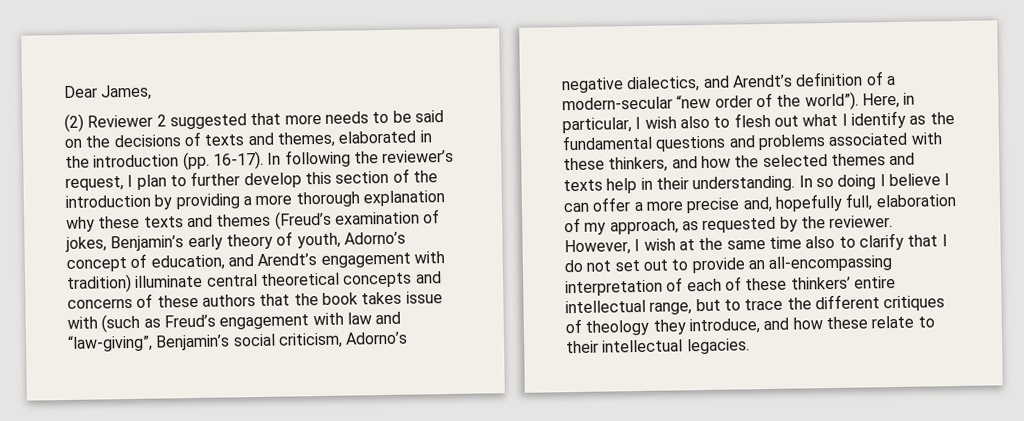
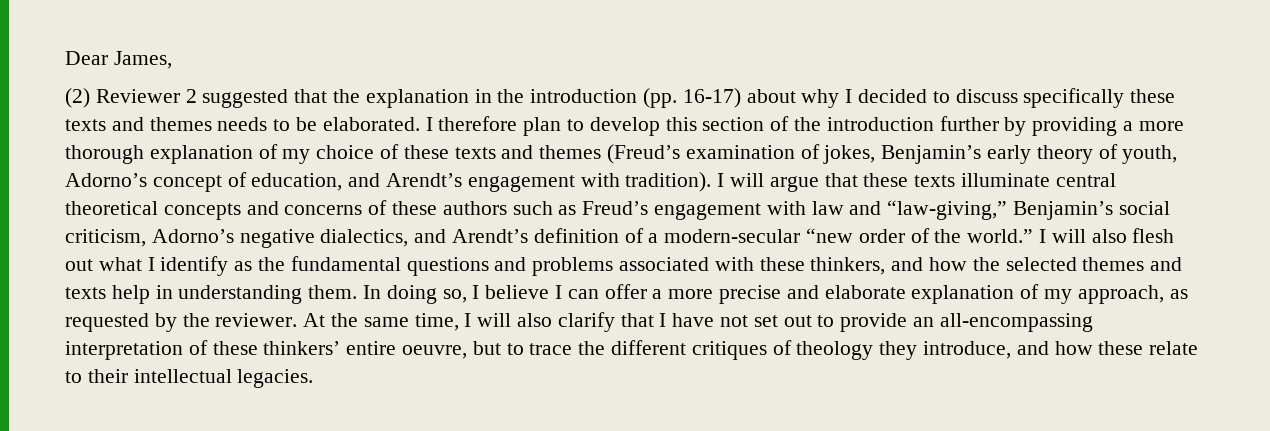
- (2) Reviewer 2 suggested that more needs to be said on the decisions of texts and themes, elaborated in the introduction (pp. 16-17). In following the reviewer’s request, I plan to further develop this section of the introduction by providing a more thorough explanation why these texts and themes (Freud’s examination of jokes, Benjamin’s early theory of youth, Adorno’s concept of education, and Arendt’s engagement with tradition) illuminate central theoretical concepts and concerns of these authors that the book takes issue with (such as Freud’s engagement with law and “law-giving”, Benjamin’s social criticism, Adorno’s negative dialectics, and Arendt’s definition of a modern-secular “new order of the world”). Here, in particular, I wish also to flesh out what I identify as the fundamental questions and problems associated with these thinkers, and how the selected themes and texts help in their understanding. In so doing I believe I can offer a more precise and, hopefully full, elaboration of my approach, as requested by the reviewer.
+ (2) Reviewer 2 suggested that the explanation in the introduction (pp. 16-17) about why I decided to discuss specifically these texts and themes needs to be elaborated. I therefore plan to develop this section of the introduction further by providing a more thorough explanation of my choice of these texts and themes (Freud’s examination of jokes, Benjamin’s early theory of youth, Adorno’s concept of education, and Arendt’s engagement with tradition). I will argue that these texts illuminate central theoretical concepts and concerns of these authors such as Freud’s engagement with law and “law-giving,” Benjamin’s social criticism, Adorno’s negative dialectics, and Arendt’s definition of a modern-secular “new order of the world.” I will also flesh out what I identify as the fundamental questions and problems associated with these thinkers, and how the selected themes and texts help in understanding them. In doing so, I believe I can offer a more precise and elaborate explanation of my approach, as requested by the reviewer.
- However, I wish at the same time also to clarify that I do not set out to provide an all-encompassing interpretation of each of these thinkers’ entire intellectual range, but to trace the different critiques of theology they introduce, and how these relate to their intellectual legacies.
+ At the same time, I will also clarify that I have not set out to provide an all-encompassing interpretation of these thinkers’ entire oeuvre, but to trace the different critiques of theology they introduce, and how these relate to their intellectual legacies.

